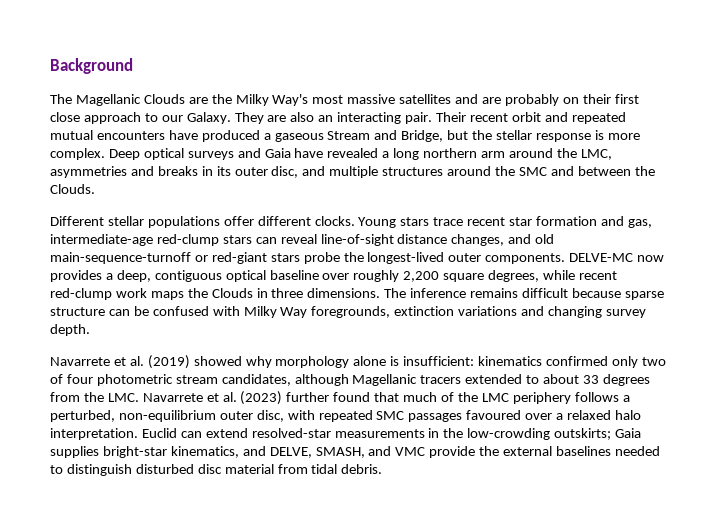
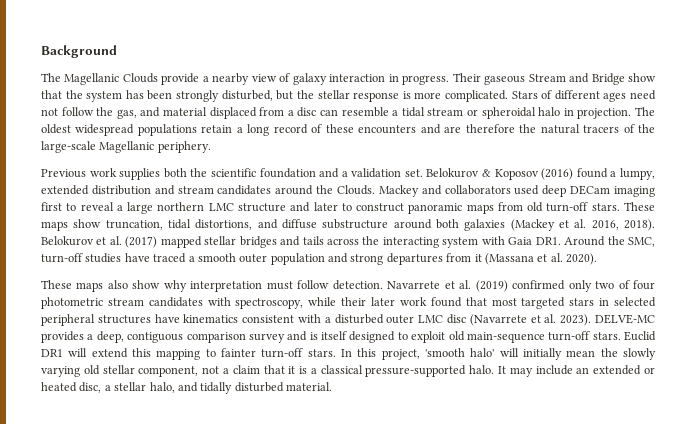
- The Magellanic Clouds are the Milky Way's most massive satellites and are probably on their first close approach to our Galaxy. They are also an interacting pair. Their recent orbit and repeated mutual encounters have produced a gaseous Stream and Bridge, but the stellar response is more complex. Deep optical surveys and Gaia have revealed a long northern arm around the LMC, asymmetries and breaks in its outer disc, and multiple structures around the SMC and between the Clouds.
- Different stellar populations offer different clocks. Young stars trace recent star formation and gas, intermediate-age red-clump stars can reveal line-of-sight distance changes, and old main-sequence-turnoff or red-giant stars probe the longest-lived outer components. DELVE-MC now provides a deep, contiguous optical baseline over roughly 2,200 square degrees, while recent red-clump work maps the Clouds in three dimensions. The inference remains difficult because sparse structure can be confused with Milky Way foregrounds, extinction variations and changing survey depth.
- Navarrete et al. (2019) showed why morphology alone is insufficient: kinematics confirmed only two of four photometric stream candidates, although Magellanic tracers extended to about 33 degrees from the LMC. Navarrete et al. (2023) further found that much of the LMC periphery follows a perturbed, non-equilibrium outer disc, with repeated SMC passages favoured over a relaxed halo interpretation. Euclid can extend resolved-star measurements in the low-crowding outskirts; Gaia supplies bright-star kinematics, and DELVE, SMASH, and VMC provide the external baselines needed to distinguish disturbed disc material from tidal debris.
+ The Magellanic Clouds provide a nearby view of galaxy interaction in progress. Their gaseous Stream and Bridge show that the system has been strongly disturbed, but the stellar response is more complicated. Stars of different ages need not follow the gas, and material displaced from a disc can resemble a tidal stream or spheroidal halo in projection. The oldest widespread populations retain a long record of these encounters and are therefore the natural tracers of the large-scale Magellanic periphery.
+ Previous work supplies both the scientific foundation and a validation set. Belokurov & Koposov (2016) found a lumpy, extended distribution and stream candidates around the Clouds. Mackey and collaborators used deep DECam imaging first to reveal a large northern LMC structure and later to construct panoramic maps from old turn-off stars. These maps show truncation, tidal distortions, and diffuse substructure around both galaxies (Mackey et al. 2016, 2018). Belokurov et al. (2017) mapped stellar bridges and tails across the interacting system with Gaia DR1. Around the SMC, turn-off studies have traced a smooth outer population and strong departures from it (Massana et al. 2020).
+ These maps also show why interpretation must follow detection. Navarrete et al. (2019) confirmed only two of four photometric stream candidates with spectroscopy, while their later work found that most targeted stars in selected peripheral structures have kinematics consistent with a disturbed outer LMC disc (Navarrete et al. 2023). DELVE-MC provides a deep, contiguous comparison survey and is itself designed to exploit old main-sequence turn-off stars. Euclid DR1 will extend this mapping to fainter turn-off stars. In this project, 'smooth halo' will initially mean the slowly varying old stellar component, not a claim that it is a classical pressure-supported halo. It may include an extended or heated disc, a stellar halo, and tidally disturbed material.

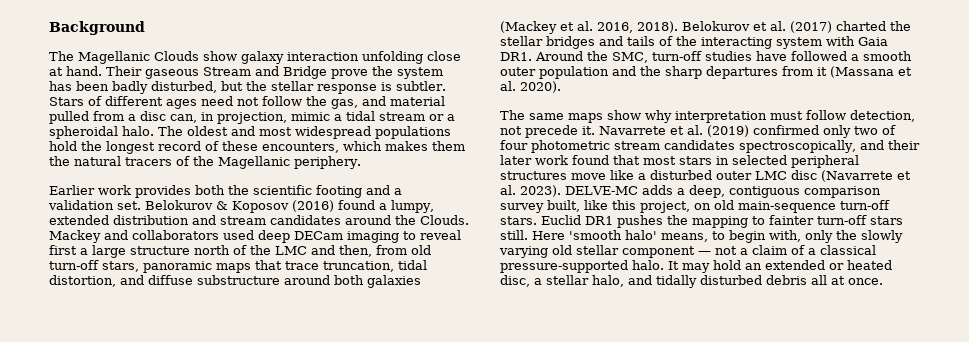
- The Magellanic Clouds provide a nearby view of galaxy interaction in progress.
+ The Magellanic Clouds show galaxy interaction unfolding close at hand.
- Their gaseous Stream and Bridge show that the system has been strongly disturbed, but the stellar response is more complicated.
+ Their gaseous Stream and Bridge prove the system has been badly disturbed, but the stellar response is subtler.
- Stars of different ages need not follow the gas, and material displaced from a disc can resemble a tidal stream or spheroidal halo in projection. The oldest widespread populations retain a long record of these encounters and are therefore the natural tracers of the large-scale Magellanic periphery.
+ Stars of different ages need not follow the gas, and material pulled from a disc can, in projection, mimic a tidal stream or a spheroidal halo. The oldest and most widespread populations hold the longest record of these encounters, which makes them the natural tracers of the Magellanic periphery.
- Previous work supplies both the scientific foundation and a validation set.
+ Earlier work provides both the scientific footing and a validation set.
- Mackey and collaborators used deep DECam imaging first to reveal a large northern LMC structure and later to construct panoramic maps from old turn-off stars. These maps show truncation, tidal distortions, and diffuse substructure around both galaxies (Mackey et al. 2016, 2018).
+ Mackey and collaborators used deep DECam imaging to reveal first a large structure north of the LMC and then, from old turn-off stars, panoramic maps that trace truncation, tidal distortion, and diffuse substructure around both galaxies (Mackey et al. 2016, 2018).
- Belokurov et al. (2017) mapped stellar bridges and tails across the interacting system with Gaia DR1. Around the SMC, turn-off studies have traced a smooth outer population and strong departures from it (Massana et al. 2020).
+ Belokurov et al. (2017) charted the stellar bridges and tails of the interacting system with Gaia DR1. Around the SMC, turn-off studies have followed a smooth outer population and the sharp departures from it (Massana et al. 2020).
- These maps also show why interpretation must follow detection.
+ The same maps show why interpretation must follow detection, not precede it.
- Navarrete et al. (2019) confirmed only two of four photometric stream candidates with spectroscopy, while their later work found that most targeted stars in selected peripheral structures have kinematics consistent with a disturbed outer LMC disc (Navarrete et al. 2023).
+ Navarrete et al. (2019) confirmed only two of four photometric stream candidates spectroscopically, and their later work found that most stars in selected peripheral structures move like a disturbed outer LMC disc (Navarrete et al. 2023).
- DELVE-MC provides a deep, contiguous comparison survey and is itself designed to exploit old main-sequence turn-off stars.
+ DELVE-MC adds a deep, contiguous comparison survey built, like this project, on old main-sequence turn-off stars.
- Euclid DR1 will extend this mapping to fainter turn-off stars. In this project, 'smooth halo' will initially mean the slowly varying old stellar component, not a claim that it is a classical pressure-supported halo.
+ Euclid DR1 pushes the mapping to fainter turn-off stars still. Here 'smooth halo' means, to begin with, only the slowly varying old stellar component — not a claim of a classical pressure-supported halo.
- It may include an extended or heated disc, a stellar halo, and tidally disturbed material.
+ It may hold an extended or heated disc, a stellar halo, and tidally disturbed debris all at once.

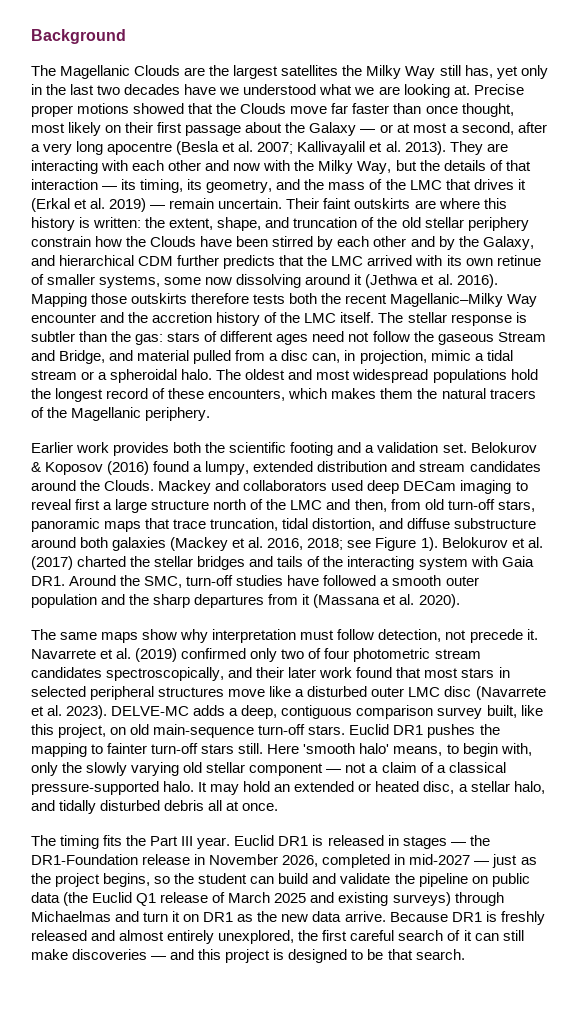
- The Magellanic Clouds show galaxy interaction unfolding close at hand. Their gaseous Stream and Bridge prove the system has been badly disturbed, but the stellar response is subtler. Stars of different ages need not follow the gas, and material pulled from a disc can, in projection, mimic a tidal stream or a spheroidal halo.
+ The Magellanic Clouds are the largest satellites the Milky Way still has, yet only in the last two decades have we understood what we are looking at. Precise proper motions showed that the Clouds move far faster than once thought, most likely on their first passage about the Galaxy — or at most a second, after a very long apocentre (Besla et al. 2007; Kallivayalil et al. 2013). They are interacting with each other and now with the Milky Way, but the details of that interaction — its timing, its geometry, and the mass of the LMC that drives it (Erkal et al. 2019) — remain uncertain. Their faint outskirts are where this history is written: the extent, shape, and truncation of the old stellar periphery constrain how the Clouds have been stirred by each other and by the Galaxy, and hierarchical CDM further predicts that the LMC arrived with its own retinue of smaller systems, some now dissolving around it (Jethwa et al. 2016). Mapping those outskirts therefore tests both the recent Magellanic–Milky Way encounter and the accretion history of the LMC itself. The stellar response is subtler than the gas: stars of different ages need not follow the gaseous Stream and Bridge, and material pulled from a disc can, in projection, mimic a tidal stream or a spheroidal halo.
- Mackey and collaborators used deep DECam imaging to reveal first a large structure north of the LMC and then, from old turn-off stars, panoramic maps that trace truncation, tidal distortion, and diffuse substructure around both galaxies (Mackey et al. 2016, 2018).
+ Mackey and collaborators used deep DECam imaging to reveal first a large structure north of the LMC and then, from old turn-off stars, panoramic maps that trace truncation, tidal distortion, and diffuse substructure around both galaxies (Mackey et al. 2016, 2018; see Figure 1).
+ The timing fits the Part III year. Euclid DR1 is released in stages — the DR1-Foundation release in November 2026, completed in mid-2027 — just as the project begins, so the student can build and validate the pipeline on public data (the Euclid Q1 release of March 2025 and existing surveys) through Michaelmas and turn it on DR1 as the new data arrive. Because DR1 is freshly released and almost entirely unexplored, the first careful search of it can still make discoveries — and this project is designed to be that search.

